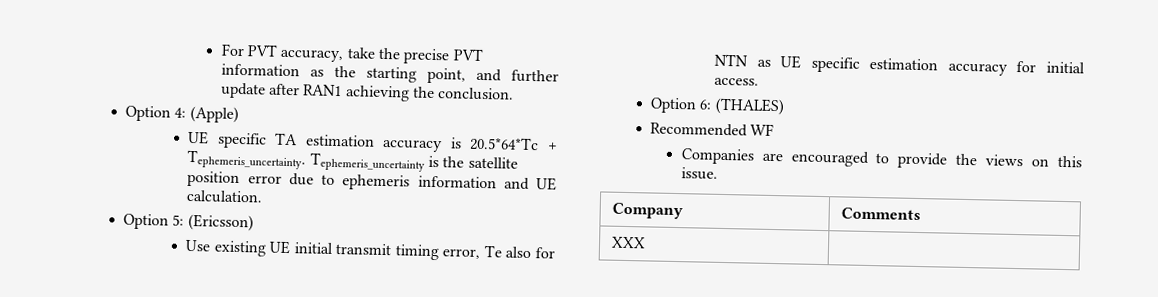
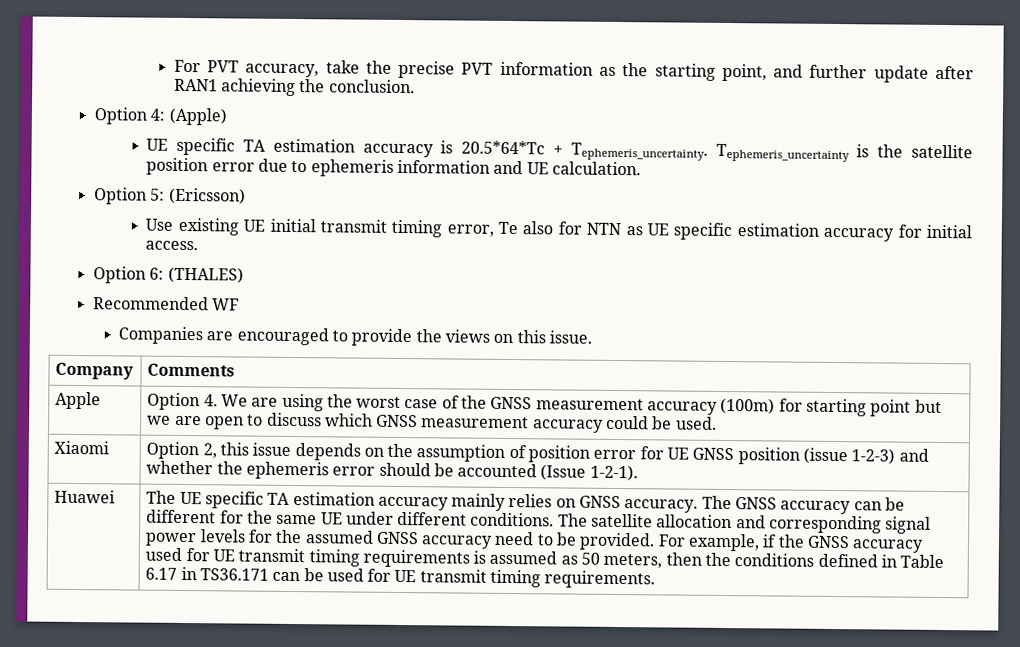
- XXX |
+ Apple | Option 4. We are using the worst case of the GNSS measurement accuracy (100m) for starting point but we are open to discuss which GNSS measurement accuracy could be used.
+ Xiaomi | Option 2, this issue depends on the assumption of position error for UE GNSS position (issue 1-2-3) and whether the ephemeris error should be accounted (Issue 1-2-1).
+ Huawei | The UE specific TA estimation accuracy mainly relies on GNSS accuracy. The GNSS accuracy can be different for the same UE under different conditions. The satellite allocation and corresponding signal power levels for the assumed GNSS accuracy need to be provided. For example, if the GNSS accuracy used for UE transmit timing requirements is assumed as 50 meters, then the conditions defined in Table 6.17 in TS36.171 can be used for UE transmit timing requirements.

